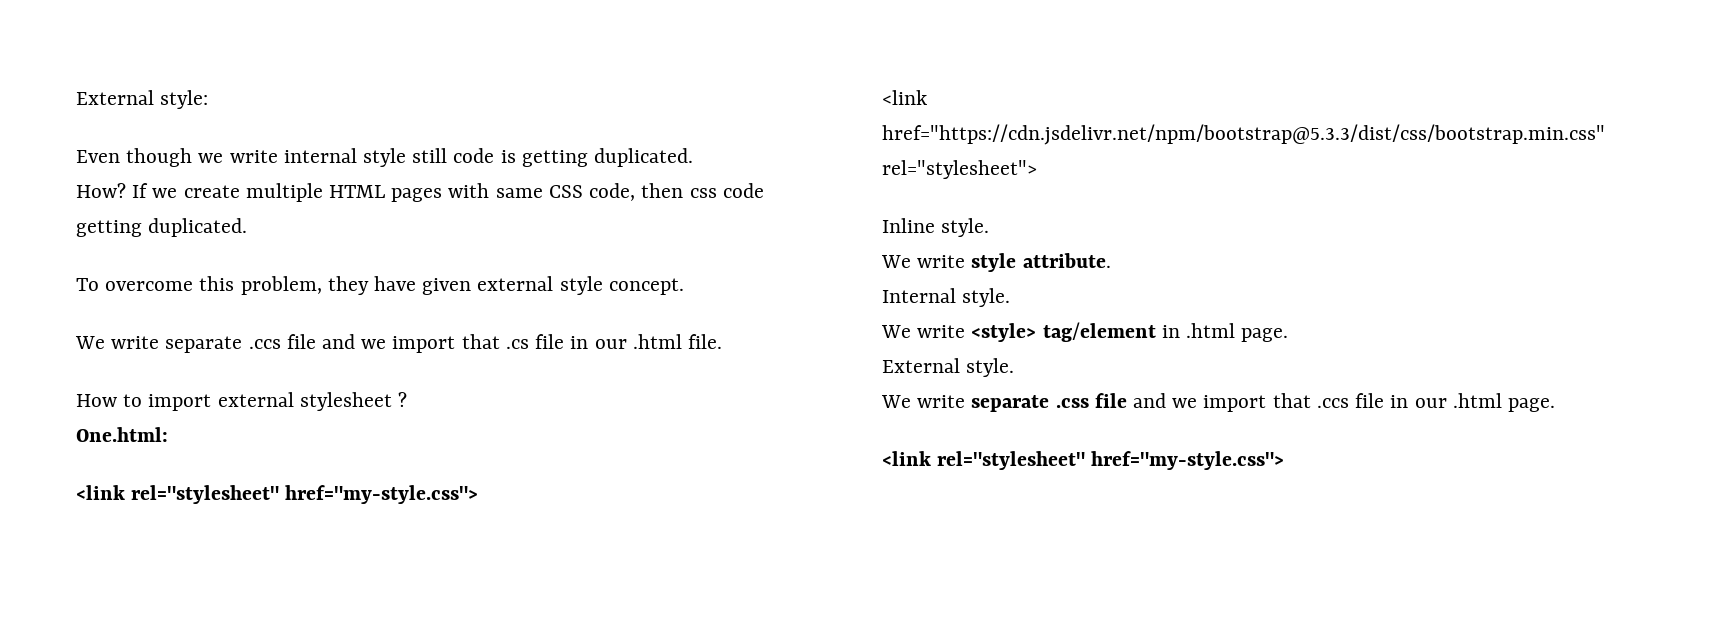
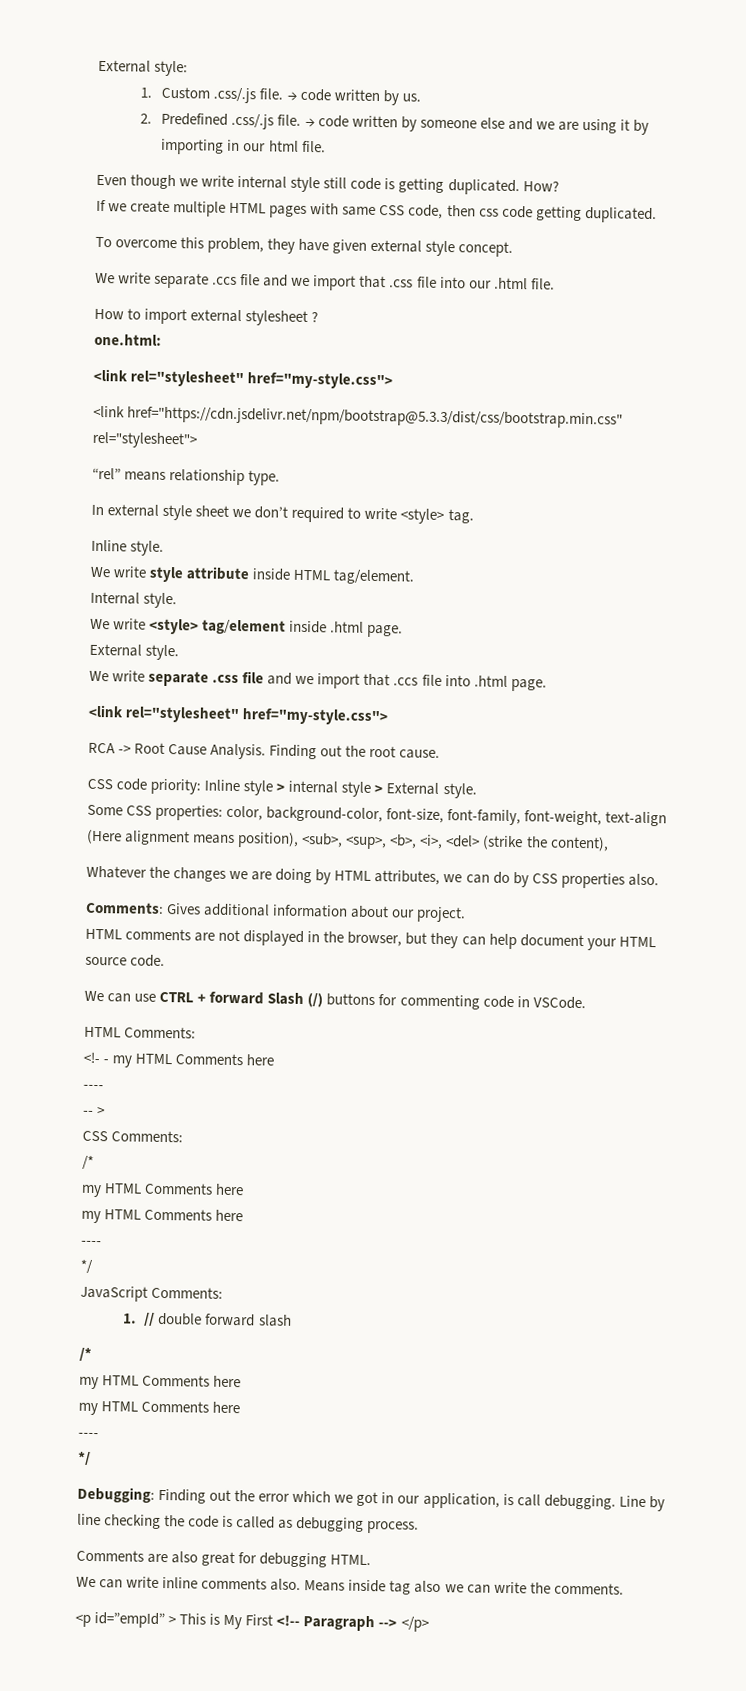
+ 1. Custom .css/.js file. → code written by us.
+ 2. Predefined .css/.js file. → code written by someone else and we are using it by importing in our html file.
- Even though we write internal style still code is getting duplicated.
- How? If we create multiple HTML pages with same CSS code, then css code getting duplicated.
+ Even though we write internal style still code is getting duplicated. How?
+ If we create multiple HTML pages with same CSS code, then css code getting duplicated.
- We write separate .ccs file and we import that .cs file in our .html file.
+ We write separate .ccs file and we import that .css file into our .html file.
- One.html:
+ one.html:
+ “rel” means relationship type.
+ In external style sheet we don’t required to write <style> tag.
- We write style attribute.
+ We write style attribute inside HTML tag/element.
- We write <style> tag/element in .html page.
+ We write <style> tag/element inside .html page.
- We write separate .css file and we import that .ccs file in our .html page.
+ We write separate .css file and we import that .ccs file into .html page.
+ RCA -> Root Cause Analysis. Finding out the root cause.
+ CSS code priority: Inline style > internal style > External style.
+ Some CSS properties: color, background-color, font-size, font-family, font-weight, text-align (Here alignment means position), <sub>, <sup>, <b>, <i>, <del> (strike the content),
+ Whatever the changes we are doing by HTML attributes, we can do by CSS properties also.
+ Comments: Gives additional information about our project.
+ HTML comments are not displayed in the browser, but they can help document your HTML source code.
+ We can use CTRL + forward Slash (/) buttons for commenting code in VSCode.
+ HTML Comments:
+ <!- - my HTML Comments here
+ ----
+ -- >
+ CSS Comments:
+ /*
+ my HTML Comments here
+ my HTML Comments here
+ ----
+ */
+ JavaScript Comments:
+ 1. // double forward slash
+ /*
+ my HTML Comments here
+ my HTML Comments here
+ ----
+ */
+ Debugging: Finding out the error which we got in our application, is call debugging. Line by line checking the code is called as debugging process.
+ Comments are also great for debugging HTML.
+ We can write inline comments also. Means inside tag also we can write the comments.
+ <p id=”empId” > This is My First <!-- Paragraph --> </p>

